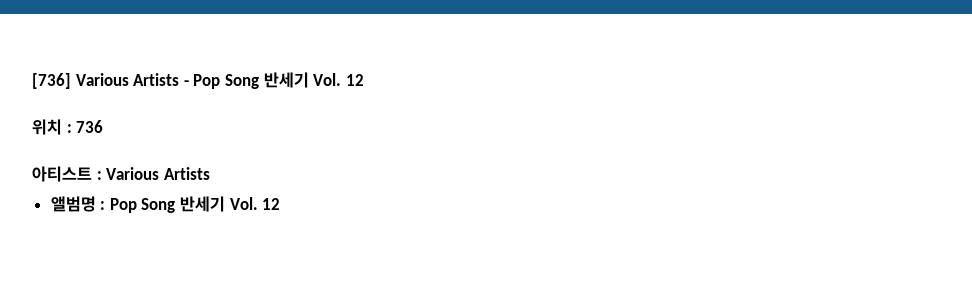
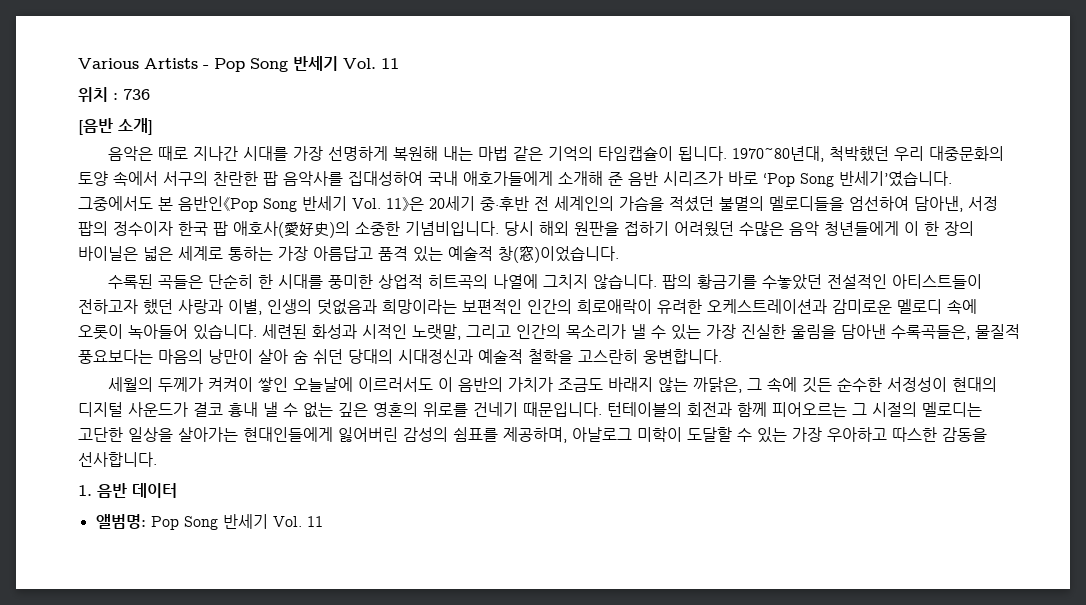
- [736] Various Artists - Pop Song 반세기 Vol. 12
+ Various Artists - Pop Song 반세기 Vol. 11
- 아티스트 : Various Artists
- 앨범명 : Pop Song 반세기 Vol. 12
+ [음반 소개]
+ 음악은 때로 지나간 시대를 가장 선명하게 복원해 내는 마법 같은 기억의 타임캡슐이 됩니다. 1970~80년대, 척박했던 우리 대중문화의 토양 속에서 서구의 찬란한 팝 음악사를 집대성하여 국내 애호가들에게 소개해 준 음반 시리즈가 바로 ‘Pop Song 반세기’였습니다. 그중에서도 본 음반인《Pop Song 반세기 Vol. 11》은 20세기 중·후반 전 세계인의 가슴을 적셨던 불멸의 멜로디들을 엄선하여 담아낸, 서정 팝의 정수이자 한국 팝 애호사(愛好史)의 소중한 기념비입니다. 당시 해외 원판을 접하기 어려웠던 수많은 음악 청년들에게 이 한 장의 바이닐은 넓은 세계로 통하는 가장 아름답고 품격 있는 예술적 창(窓)이었습니다.
+ 수록된 곡들은 단순히 한 시대를 풍미한 상업적 히트곡의 나열에 그치지 않습니다. 팝의 황금기를 수놓았던 전설적인 아티스트들이 전하고자 했던 사랑과 이별, 인생의 덧없음과 희망이라는 보편적인 인간의 희로애락이 유려한 오케스트레이션과 감미로운 멜로디 속에 오롯이 녹아들어 있습니다. 세련된 화성과 시적인 노랫말, 그리고 인간의 목소리가 낼 수 있는 가장 진실한 울림을 담아낸 수록곡들은, 물질적 풍요보다는 마음의 낭만이 살아 숨 쉬던 당대의 시대정신과 예술적 철학을 고스란히 웅변합니다.
+ 세월의 두께가 켜켜이 쌓인 오늘날에 이르러서도 이 음반의 가치가 조금도 바래지 않는 까닭은, 그 속에 깃든 순수한 서정성이 현대의 디지털 사운드가 결코 흉내 낼 수 없는 깊은 영혼의 위로를 건네기 때문입니다. 턴테이블의 회전과 함께 피어오르는 그 시절의 멜로디는 고단한 일상을 살아가는 현대인들에게 잃어버린 감성의 쉼표를 제공하며, 아날로그 미학이 도달할 수 있는 가장 우아하고 따스한 감동을 선사합니다.
+ 1. 음반 데이터
+ 앨범명: Pop Song 반세기 Vol. 11

